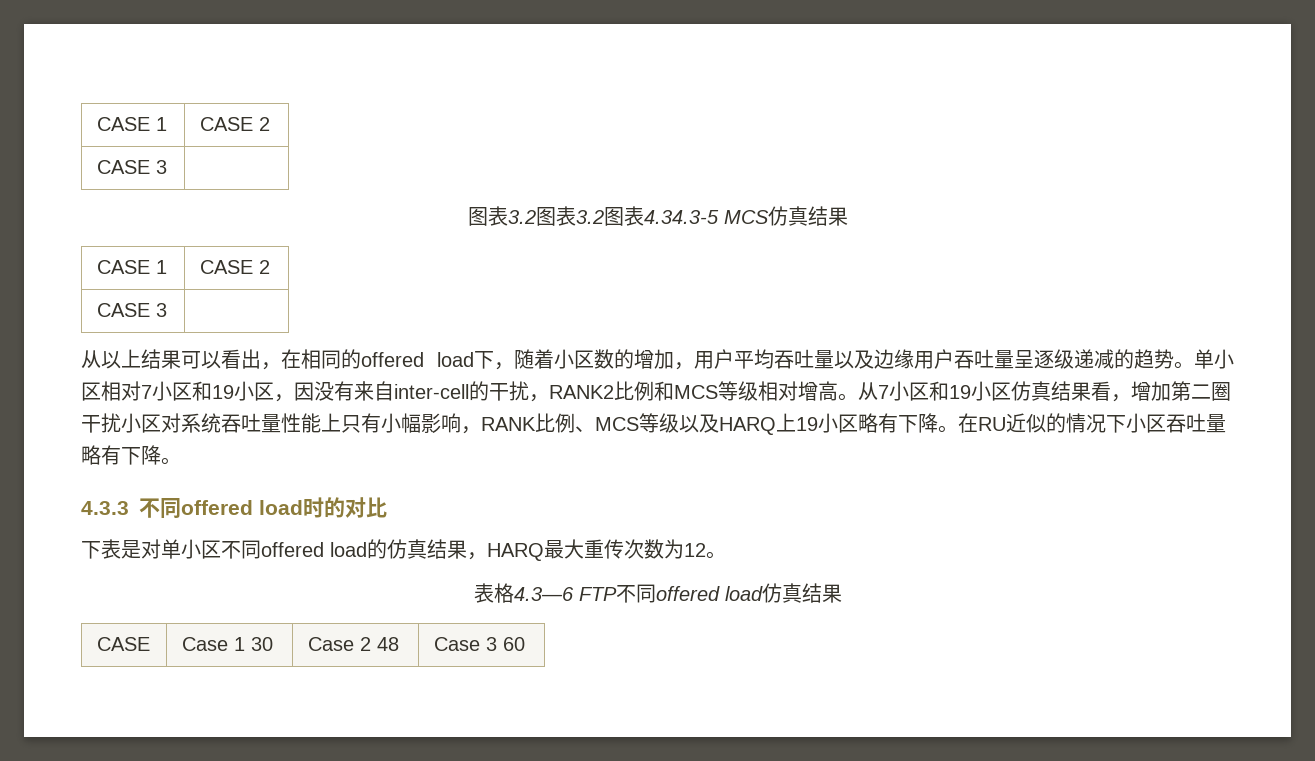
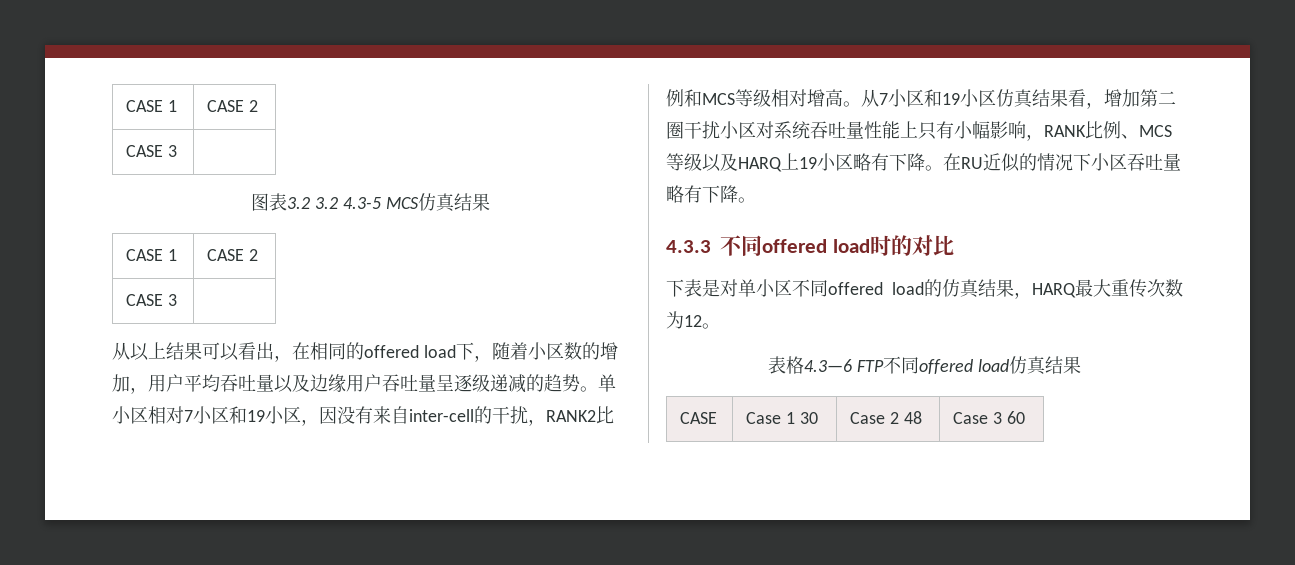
- 图表3.2图表3.2图表4.34.3-5 MCS仿真结果
+ 图表3.2 3.2 4.3-5 MCS仿真结果

